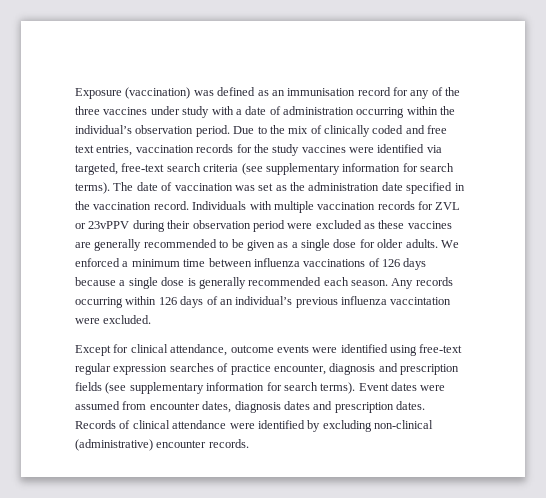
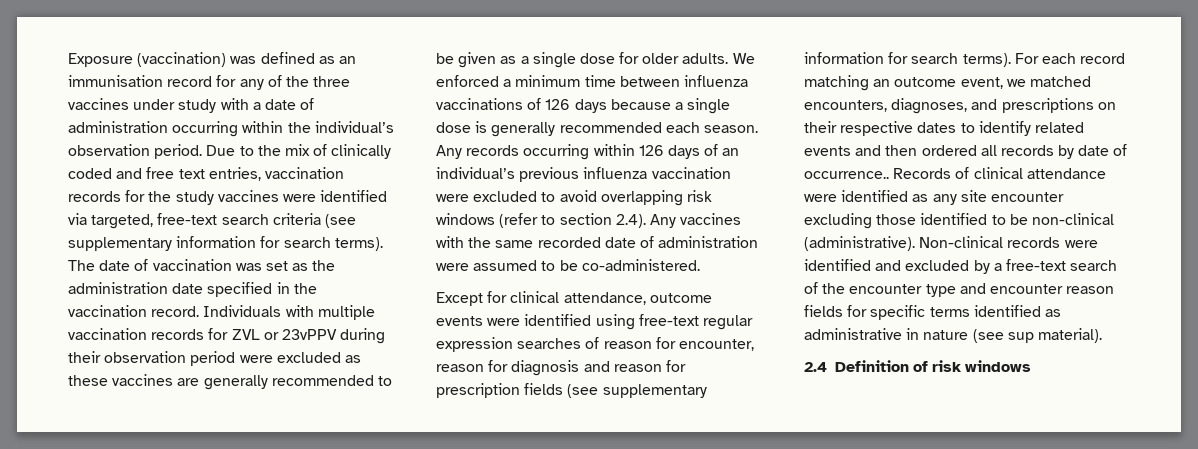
- Any records occurring within 126 days of an individual’s previous influenza vaccintation were excluded.
+ Any records occurring within 126 days of an individual’s previous influenza vaccination were excluded to avoid overlapping risk windows (refer to section 2.4). Any vaccines with the same recorded date of administration were assumed to be co-administered.
- Except for clinical attendance, outcome events were identified using free-text regular expression searches of practice encounter, diagnosis and prescription fields (see supplementary information for search terms).
+ Except for clinical attendance, outcome events were identified using free-text regular expression searches of reason for encounter, reason for diagnosis and reason for prescription fields (see supplementary information for search terms).
- Event dates were assumed from encounter dates, diagnosis dates and prescription dates.
+ For each record matching an outcome event, we matched encounters, diagnoses, and prescriptions on their respective dates to identify related events and then ordered all records by date of occurrence..
- Records of clinical attendance were identified by excluding non-clinical (administrative) encounter records.
+ Records of clinical attendance were identified as any site encounter excluding those identified to be non-clinical (administrative). Non-clinical records were identified and excluded by a free-text search of the encounter type and encounter reason fields for specific terms identified as administrative in nature (see sup material).
+ 2.4 Definition of risk windows

